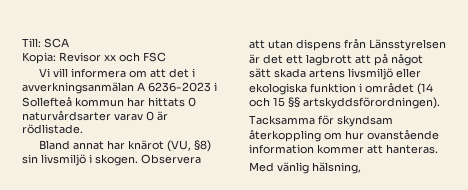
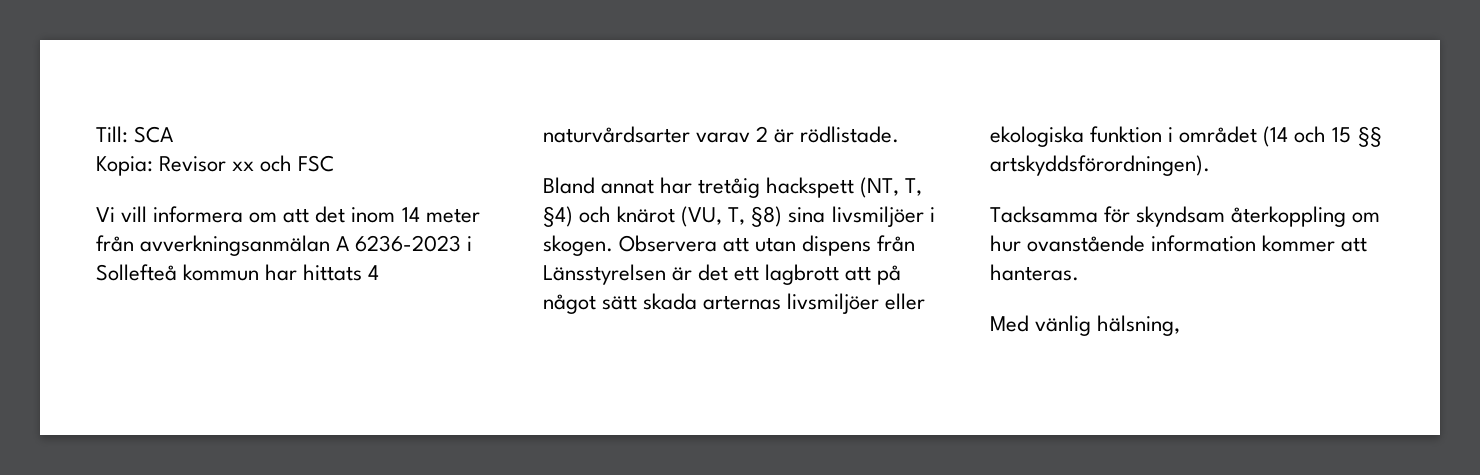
- Vi vill informera om att det i avverkningsanmälan A 6236-2023 i Sollefteå kommun har hittats 0 naturvårdsarter varav 0 är rödlistade.
+ Vi vill informera om att det inom 14 meter från avverkningsanmälan A 6236-2023 i Sollefteå kommun har hittats 4 naturvårdsarter varav 2 är rödlistade.
- Bland annat har knärot (VU, §8) sin livsmiljö i skogen.
+ Bland annat har tretåig hackspett (NT, T, §4) och knärot (VU, T, §8) sina livsmiljöer i skogen.
- Observera att utan dispens från Länsstyrelsen är det ett lagbrott att på något sätt skada artens livsmiljö eller ekologiska funktion i området (14 och 15 §§ artskyddsförordningen).
+ Observera att utan dispens från Länsstyrelsen är det ett lagbrott att på något sätt skada arternas livsmiljöer eller ekologiska funktion i området (14 och 15 §§ artskyddsförordningen).

